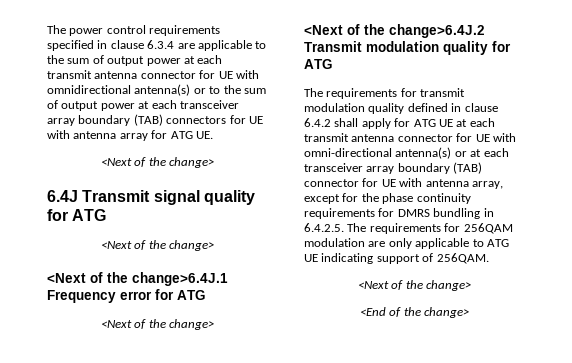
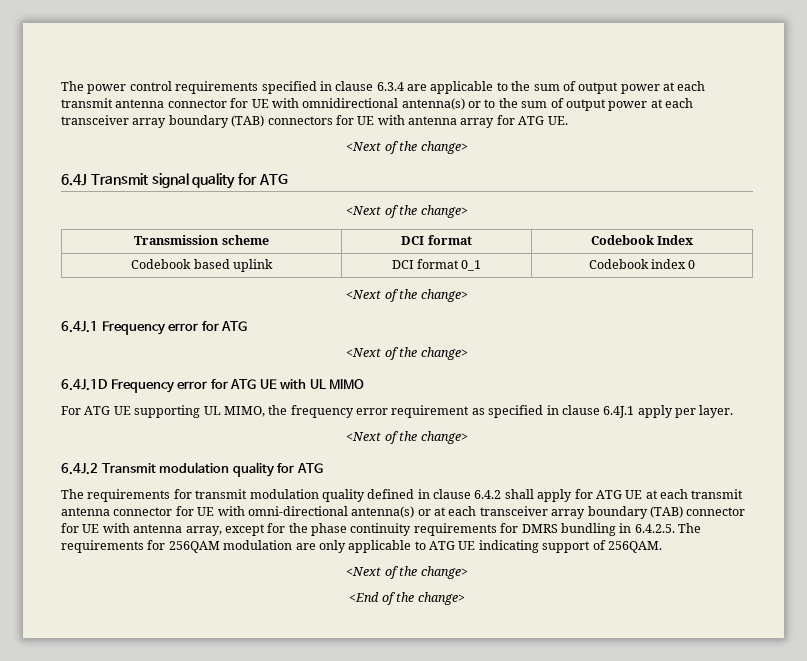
- <Next of the change>6.4J.1 Frequency error for ATG
+ Transmission scheme | DCI format | Codebook Index
+ Codebook based uplink | DCI format 0_1 | Codebook index 0
+ <Next of the change>
+ 6.4J.1 Frequency error for ATG
- <Next of the change>6.4J.2 Transmit modulation quality for ATG
+ 6.4J.1D Frequency error for ATG UE with UL MIMO
+ For ATG UE supporting UL MIMO, the frequency error requirement as specified in clause 6.4J.1 apply per layer.
+ <Next of the change>
+ 6.4J.2 Transmit modulation quality for ATG

